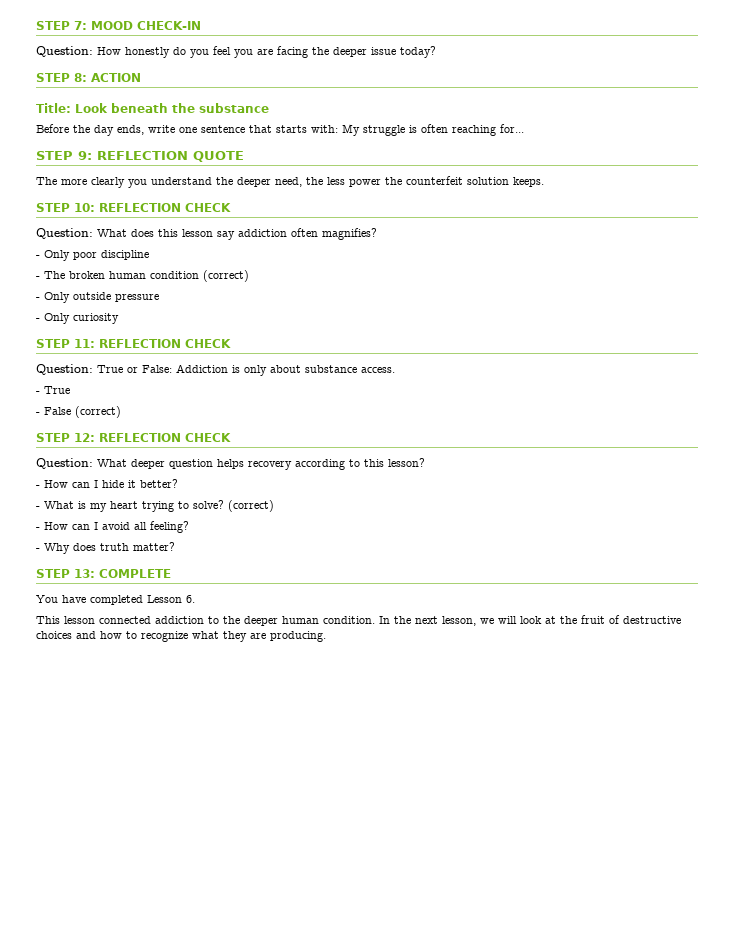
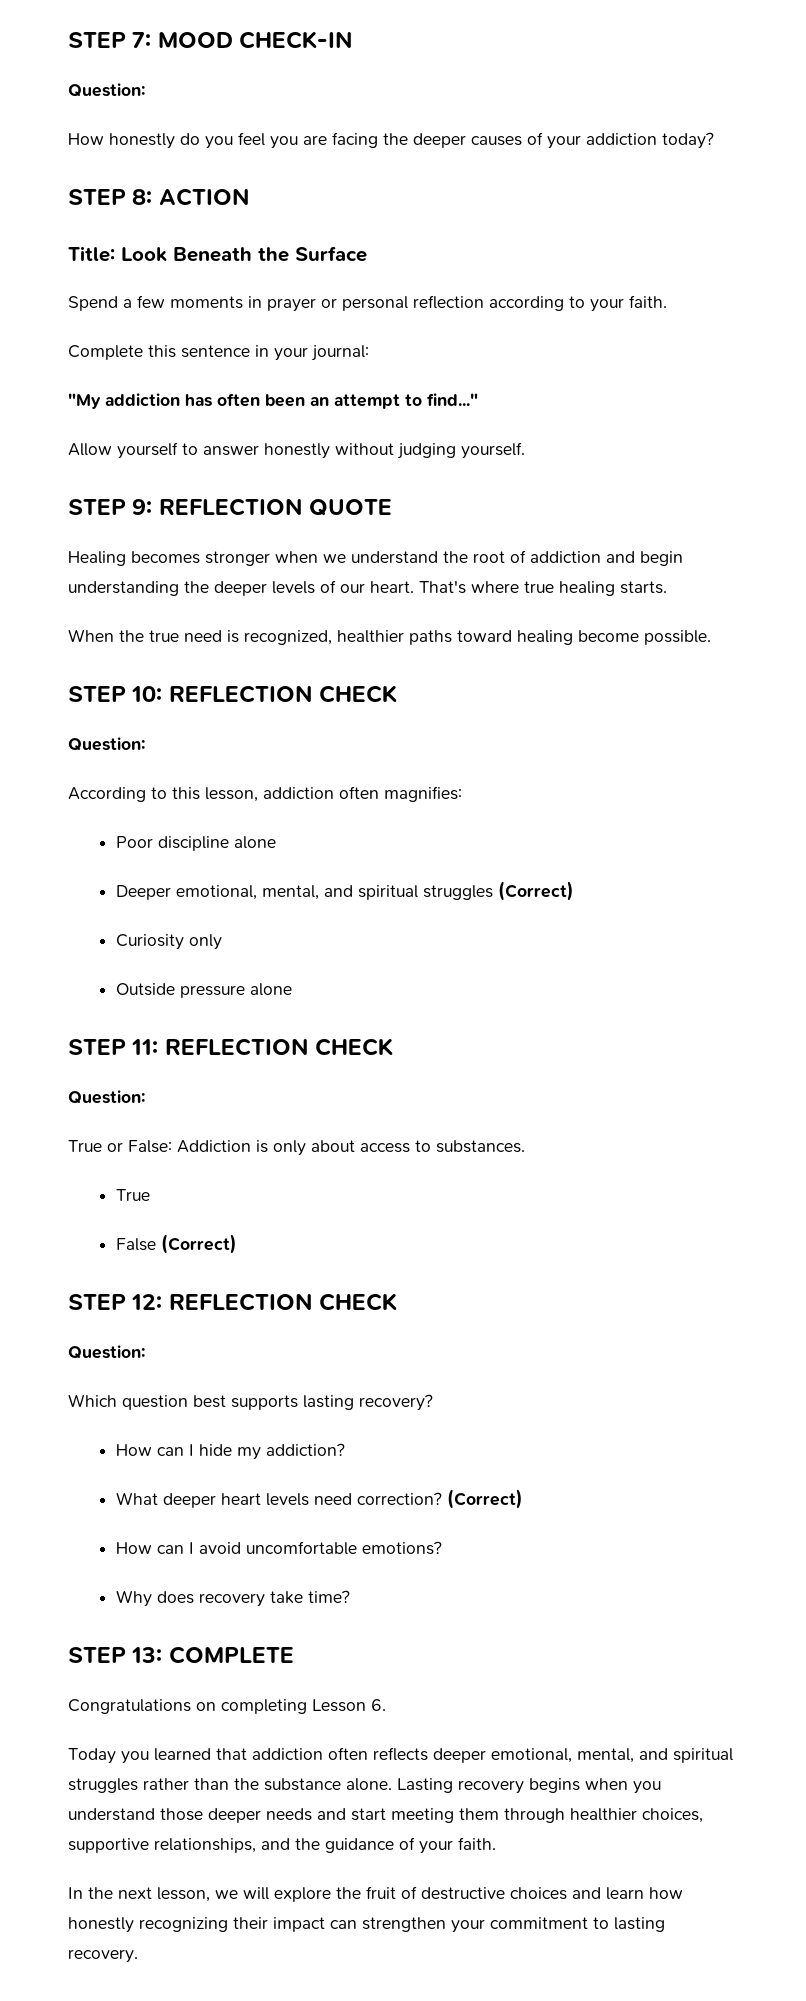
  STEP 7: MOOD CHECK-IN
- Question: How honestly do you feel you are facing the deeper issue today?
+ Question:
+ How honestly do you feel you are facing the deeper causes of your addiction today?
- Title: Look beneath the substance
- Before the day ends, write one sentence that starts with: My struggle is often reaching for...
+ Title: Look Beneath the Surface
+ Spend a few moments in prayer or personal reflection according to your faith.
+ Complete this sentence in your journal:
+ "My addiction has often been an attempt to find..."
+ Allow yourself to answer honestly without judging yourself.
  STEP 9: REFLECTION QUOTE
- The more clearly you understand the deeper need, the less power the counterfeit solution keeps.
+ Healing becomes stronger when we understand the root of addiction and begin understanding the deeper levels of our heart. That's where true healing starts.
+ When the true need is recognized, healthier paths toward healing become possible.
  STEP 10: REFLECTION CHECK
- Question: What does this lesson say addiction often magnifies?
- - Only poor discipline
- - The broken human condition (correct)
- - Only outside pressure
- - Only curiosity
+ Question:
+ According to this lesson, addiction often magnifies:
+ Poor discipline alone
+ Deeper emotional, mental, and spiritual struggles (Correct)
+ Curiosity only
+ Outside pressure alone
  STEP 11: REFLECTION CHECK
- Question: True or False: Addiction is only about substance access.
- - True
- - False (correct)
+ Question:
+ True or False: Addiction is only about access to substances.
+ True
+ False (Correct)
  STEP 12: REFLECTION CHECK
- Question: What deeper question helps recovery according to this lesson?
- - How can I hide it better?
- - What is my heart trying to solve? (correct)
- - How can I avoid all feeling?
- - Why does truth matter?
+ Question:
+ Which question best supports lasting recovery?
+ How can I hide my addiction?
+ What deeper heart levels need correction? (Correct)
+ How can I avoid uncomfortable emotions?
+ Why does recovery take time?
- You have completed Lesson 6.
+ Congratulations on completing Lesson 6.
- This lesson connected addiction to the deeper human condition. In the next lesson, we will look at the fruit of destructive choices and how to recognize what they are producing.
+ Today you learned that addiction often reflects deeper emotional, mental, and spiritual struggles rather than the substance alone. Lasting recovery begins when you understand those deeper needs and start meeting them through healthier choices, supportive relationships, and the guidance of your faith.
+ In the next lesson, we will explore the fruit of destructive choices and learn how honestly recognizing their impact can strengthen your commitment to lasting recovery.

